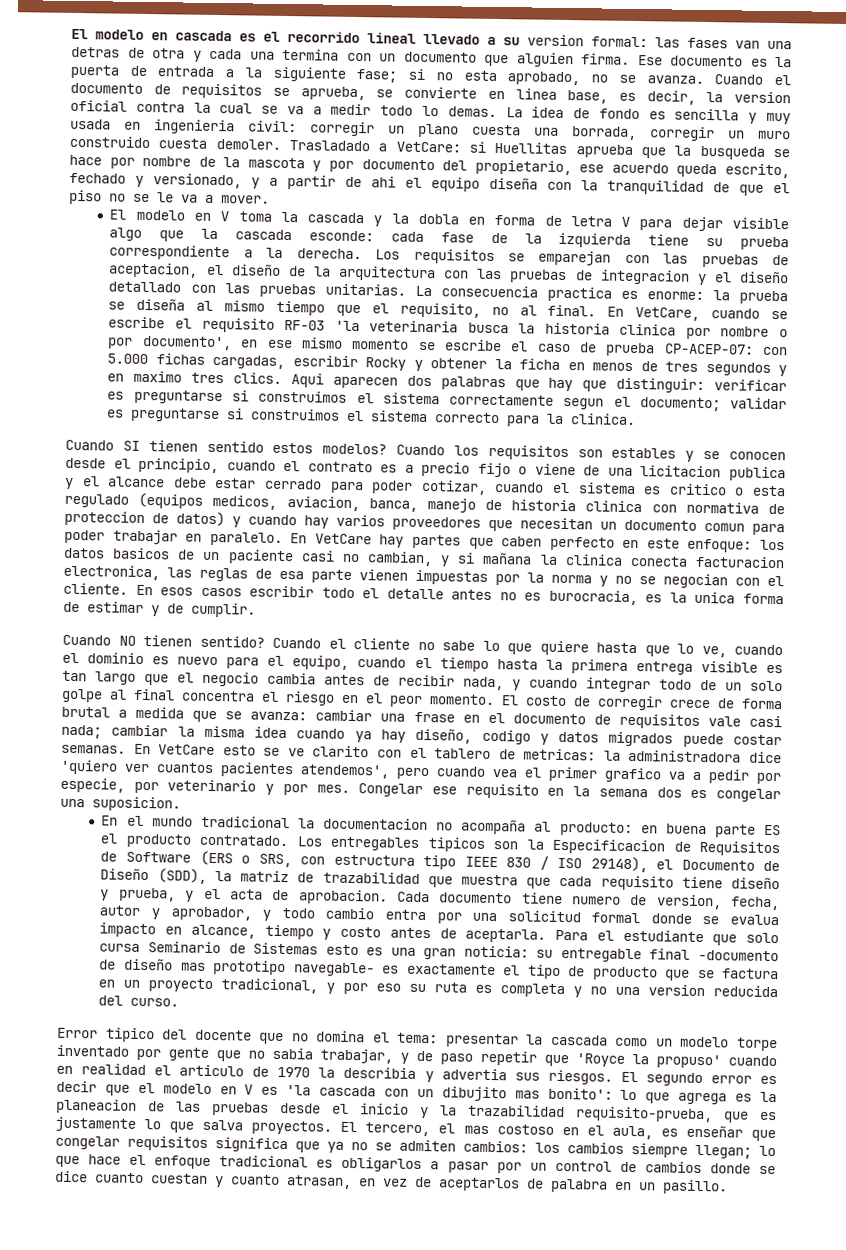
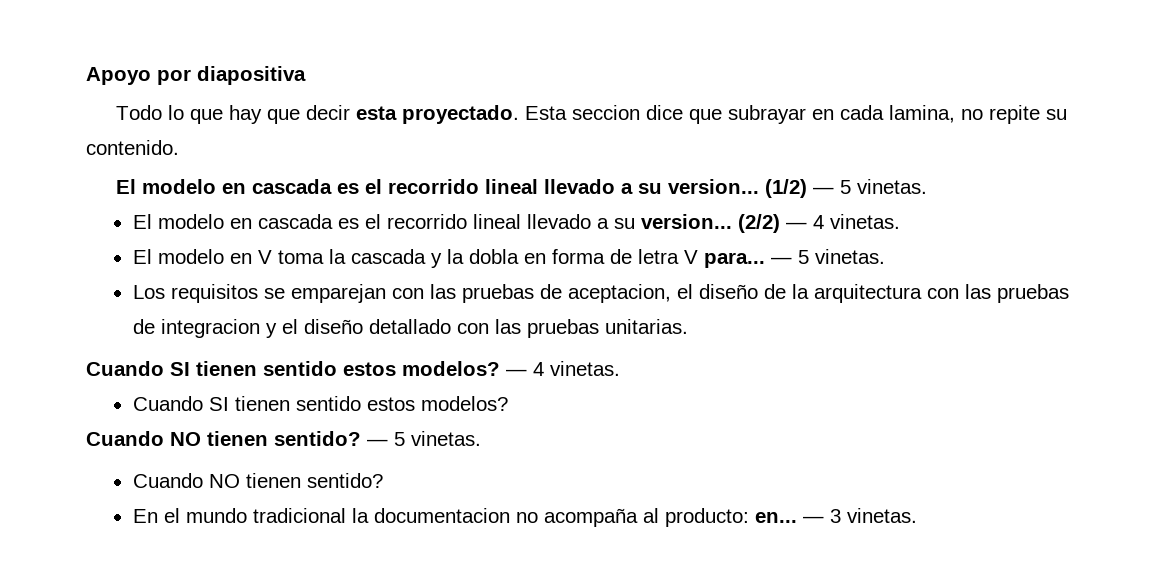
+ Apoyo por diapositiva
+ Todo lo que hay que decir esta proyectado. Esta seccion dice que subrayar en cada lamina, no repite su contenido.
- El modelo en cascada es el recorrido lineal llevado a su version formal: las fases van una detras de otra y cada una termina con un documento que alguien firma. Ese documento es la puerta de entrada a la siguiente fase; si no esta aprobado, no se avanza. Cuando el documento de requisitos se aprueba, se convierte en linea base, es decir, la version oficial contra la cual se va a medir todo lo demas. La idea de fondo es sencilla y muy usada en ingenieria civil: corregir un plano cuesta una borrada, corregir un muro construido cuesta demoler. Trasladado a VetCare: si Huellitas aprueba que la busqueda se hace por nombre de la mascota y por documento del propietario, ese acuerdo queda escrito, fechado y versionado, y a partir de ahi el equipo diseña con la tranquilidad de que el piso no se le va a mover.
+ El modelo en cascada es el recorrido lineal llevado a su version... (1/2) — 5 vinetas.
+ El modelo en cascada es el recorrido lineal llevado a su version... (2/2) — 4 vinetas.
- El modelo en V toma la cascada y la dobla en forma de letra V para dejar visible algo que la cascada esconde: cada fase de la izquierda tiene su prueba correspondiente a la derecha. Los requisitos se emparejan con las pruebas de aceptacion, el diseño de la arquitectura con las pruebas de integracion y el diseño detallado con las pruebas unitarias. La consecuencia practica es enorme: la prueba se diseña al mismo tiempo que el requisito, no al final. En VetCare, cuando se escribe el requisito RF-03 'la veterinaria busca la historia clinica por nombre o por documento', en ese mismo momento se escribe el caso de prueba CP-ACEP-07: con 5.000 fichas cargadas, escribir Rocky y obtener la ficha en menos de tres segundos y en maximo tres clics. Aqui aparecen dos palabras que hay que distinguir: verificar es preguntarse si construimos el sistema correctamente segun el documento; validar es preguntarse si construimos el sistema correcto para la clinica.
- Cuando SI tienen sentido estos modelos? Cuando los requisitos son estables y se conocen desde el principio, cuando el contrato es a precio fijo o viene de una licitacion publica y el alcance debe estar cerrado para poder cotizar, cuando el sistema es critico o esta regulado (equipos medicos, aviacion, banca, manejo de historia clinica con normativa de proteccion de datos) y cuando hay varios proveedores que necesitan un documento comun para poder trabajar en paralelo. En VetCare hay partes que caben perfecto en este enfoque: los datos basicos de un paciente casi no cambian, y si mañana la clinica conecta facturacion electronica, las reglas de esa parte vienen impuestas por la norma y no se negocian con el cliente. En esos casos escribir todo el detalle antes no es burocracia, es la unica forma de estimar y de cumplir.
- Cuando NO tienen sentido? Cuando el cliente no sabe lo que quiere hasta que lo ve, cuando el dominio es nuevo para el equipo, cuando el tiempo hasta la primera entrega visible es tan largo que el negocio cambia antes de recibir nada, y cuando integrar todo de un solo golpe al final concentra el riesgo en el peor momento. El costo de corregir crece de forma brutal a medida que se avanza: cambiar una frase en el documento de requisitos vale casi nada; cambiar la misma idea cuando ya hay diseño, codigo y datos migrados puede costar semanas. En VetCare esto se ve clarito con el tablero de metricas: la administradora dice 'quiero ver cuantos pacientes atendemos', pero cuando vea el primer grafico va a pedir por especie, por veterinario y por mes. Congelar ese requisito en la semana dos es congelar una suposicion.
+ El modelo en V toma la cascada y la dobla en forma de letra V para... — 5 vinetas.
+ Los requisitos se emparejan con las pruebas de aceptacion, el diseño de la arquitectura con las pruebas de integracion y el diseño detallado con las pruebas unitarias.
+ Cuando SI tienen sentido estos modelos? — 4 vinetas.
+ Cuando SI tienen sentido estos modelos?
+ Cuando NO tienen sentido? — 5 vinetas.
+ Cuando NO tienen sentido?
- En el mundo tradicional la documentacion no acompaña al producto: en buena parte ES el producto contratado. Los entregables tipicos son la Especificacion de Requisitos de Software (ERS o SRS, con estructura tipo IEEE 830 / ISO 29148), el Documento de Diseño (SDD), la matriz de trazabilidad que muestra que cada requisito tiene diseño y prueba, y el acta de aprobacion. Cada documento tiene numero de version, fecha, autor y aprobador, y todo cambio entra por una solicitud formal donde se evalua impacto en alcance, tiempo y costo antes de aceptarla. Para el estudiante que solo cursa Seminario de Sistemas esto es una gran noticia: su entregable final -documento de diseño mas prototipo navegable- es exactamente el tipo de producto que se factura en un proyecto tradicional, y por eso su ruta es completa y no una version reducida del curso.
- Error tipico del docente que no domina el tema: presentar la cascada como un modelo torpe inventado por gente que no sabia trabajar, y de paso repetir que 'Royce la propuso' cuando en realidad el articulo de 1970 la describia y advertia sus riesgos. El segundo error es decir que el modelo en V es 'la cascada con un dibujito mas bonito': lo que agrega es la planeacion de las pruebas desde el inicio y la trazabilidad requisito-prueba, que es justamente lo que salva proyectos. El tercero, el mas costoso en el aula, es enseñar que congelar requisitos significa que ya no se admiten cambios: los cambios siempre llegan; lo que hace el enfoque tradicional es obligarlos a pasar por un control de cambios donde se dice cuanto cuestan y cuanto atrasan, en vez de aceptarlos de palabra en un pasillo.
+ En el mundo tradicional la documentacion no acompaña al producto: en... — 3 vinetas.

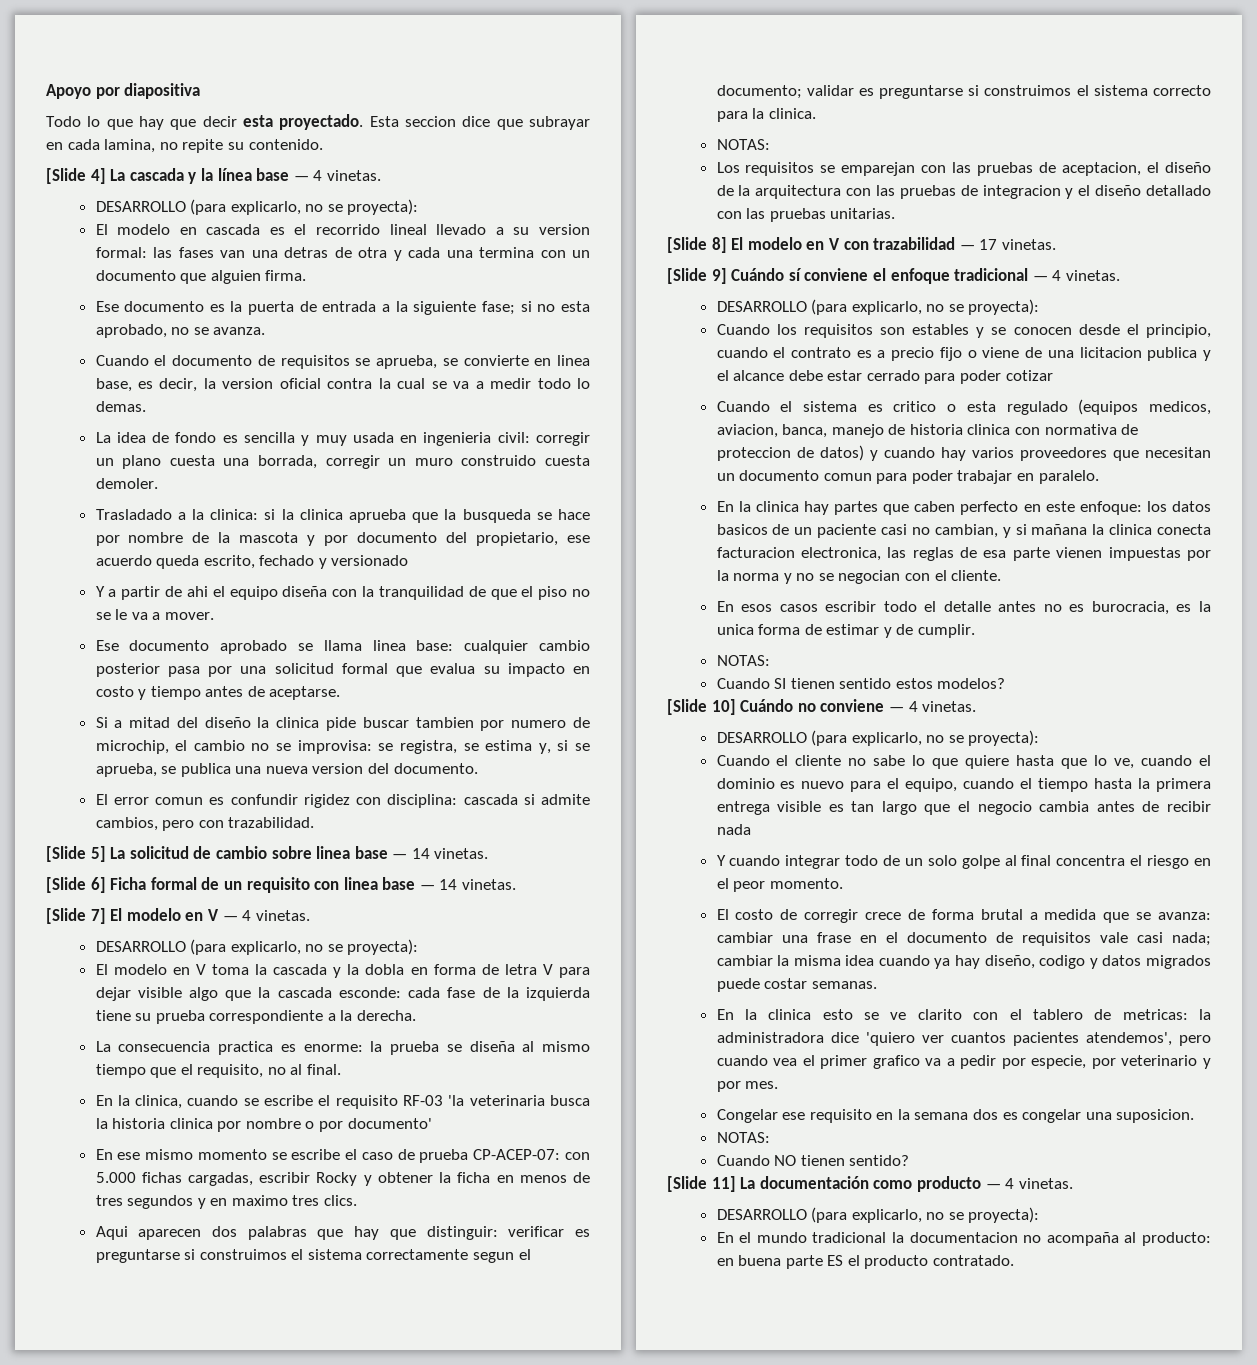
- El modelo en cascada es el recorrido lineal llevado a su version... (1/2) — 5 vinetas.
+ [Slide 4] La cascada y la línea base — 4 vinetas.
+ DESARROLLO (para explicarlo, no se proyecta):
- El modelo en cascada es el recorrido lineal llevado a su version... (2/2) — 4 vinetas.
+ El modelo en cascada es el recorrido lineal llevado a su version formal: las fases van una detras de otra y cada una termina con un documento que alguien firma.
+ Ese documento es la puerta de entrada a la siguiente fase; si no esta aprobado, no se avanza.
+ Cuando el documento de requisitos se aprueba, se convierte en linea base, es decir, la version oficial contra la cual se va a medir todo lo demas.
+ La idea de fondo es sencilla y muy usada en ingenieria civil: corregir un plano cuesta una borrada, corregir un muro construido cuesta demoler.
+ Trasladado a la clinica: si la clinica aprueba que la busqueda se hace por nombre de la mascota y por documento del propietario, ese acuerdo queda escrito, fechado y versionado
+ Y a partir de ahi el equipo diseña con la tranquilidad de que el piso no se le va a mover.
+ Ese documento aprobado se llama linea base: cualquier cambio posterior pasa por una solicitud formal que evalua su impacto en costo y tiempo antes de aceptarse.
+ Si a mitad del diseño la clinica pide buscar tambien por numero de microchip, el cambio no se improvisa: se registra, se estima y, si se aprueba, se publica una nueva version del documento.
+ El error comun es confundir rigidez con disciplina: cascada si admite cambios, pero con trazabilidad.
+ [Slide 5] La solicitud de cambio sobre linea base — 14 vinetas.
+ [Slide 6] Ficha formal de un requisito con linea base — 14 vinetas.
+ [Slide 7] El modelo en V — 4 vinetas.
+ DESARROLLO (para explicarlo, no se proyecta):
- El modelo en V toma la cascada y la dobla en forma de letra V para... — 5 vinetas.
+ El modelo en V toma la cascada y la dobla en forma de letra V para dejar visible algo que la cascada esconde: cada fase de la izquierda tiene su prueba correspondiente a la derecha.
+ La consecuencia practica es enorme: la prueba se diseña al mismo tiempo que el requisito, no al final.
+ En la clinica, cuando se escribe el requisito RF-03 'la veterinaria busca la historia clinica por nombre o por documento'
+ En ese mismo momento se escribe el caso de prueba CP-ACEP-07: con 5.000 fichas cargadas, escribir Rocky y obtener la ficha en menos de tres segundos y en maximo tres clics.
+ Aqui aparecen dos palabras que hay que distinguir: verificar es preguntarse si construimos el sistema correctamente segun el documento; validar es preguntarse si construimos el sistema correcto para la clinica.
+ NOTAS:
- Cuando SI tienen sentido estos modelos? — 4 vinetas.
+ [Slide 8] El modelo en V con trazabilidad — 17 vinetas.
+ [Slide 9] Cuándo sí conviene el enfoque tradicional — 4 vinetas.
+ DESARROLLO (para explicarlo, no se proyecta):
+ Cuando los requisitos son estables y se conocen desde el principio, cuando el contrato es a precio fijo o viene de una licitacion publica y el alcance debe estar cerrado para poder cotizar
+ Cuando el sistema es critico o esta regulado (equipos medicos, aviacion, banca, manejo de historia clinica con normativa de proteccion de datos) y cuando hay varios proveedores que necesitan un documento comun para poder trabajar en paralelo.
+ En la clinica hay partes que caben perfecto en este enfoque: los datos basicos de un paciente casi no cambian, y si mañana la clinica conecta facturacion electronica, las reglas de esa parte vienen impuestas por la norma y no se negocian con el cliente.
+ En esos casos escribir todo el detalle antes no es burocracia, es la unica forma de estimar y de cumplir.
+ NOTAS:
- Cuando NO tienen sentido? — 5 vinetas.
+ [Slide 10] Cuándo no conviene — 4 vinetas.
+ DESARROLLO (para explicarlo, no se proyecta):
+ Cuando el cliente no sabe lo que quiere hasta que lo ve, cuando el dominio es nuevo para el equipo, cuando el tiempo hasta la primera entrega visible es tan largo que el negocio cambia antes de recibir nada
+ Y cuando integrar todo de un solo golpe al final concentra el riesgo en el peor momento.
+ El costo de corregir crece de forma brutal a medida que se avanza: cambiar una frase en el documento de requisitos vale casi nada; cambiar la misma idea cuando ya hay diseño, codigo y datos migrados puede costar semanas.
+ En la clinica esto se ve clarito con el tablero de metricas: la administradora dice 'quiero ver cuantos pacientes atendemos', pero cuando vea el primer grafico va a pedir por especie, por veterinario y por mes.
+ Congelar ese requisito en la semana dos es congelar una suposicion.
+ NOTAS:
  Cuando NO tienen sentido?
+ [Slide 11] La documentación como producto — 4 vinetas.
+ DESARROLLO (para explicarlo, no se proyecta):
- En el mundo tradicional la documentacion no acompaña al producto: en... — 3 vinetas.
+ En el mundo tradicional la documentacion no acompaña al producto: en buena parte ES el producto contratado.

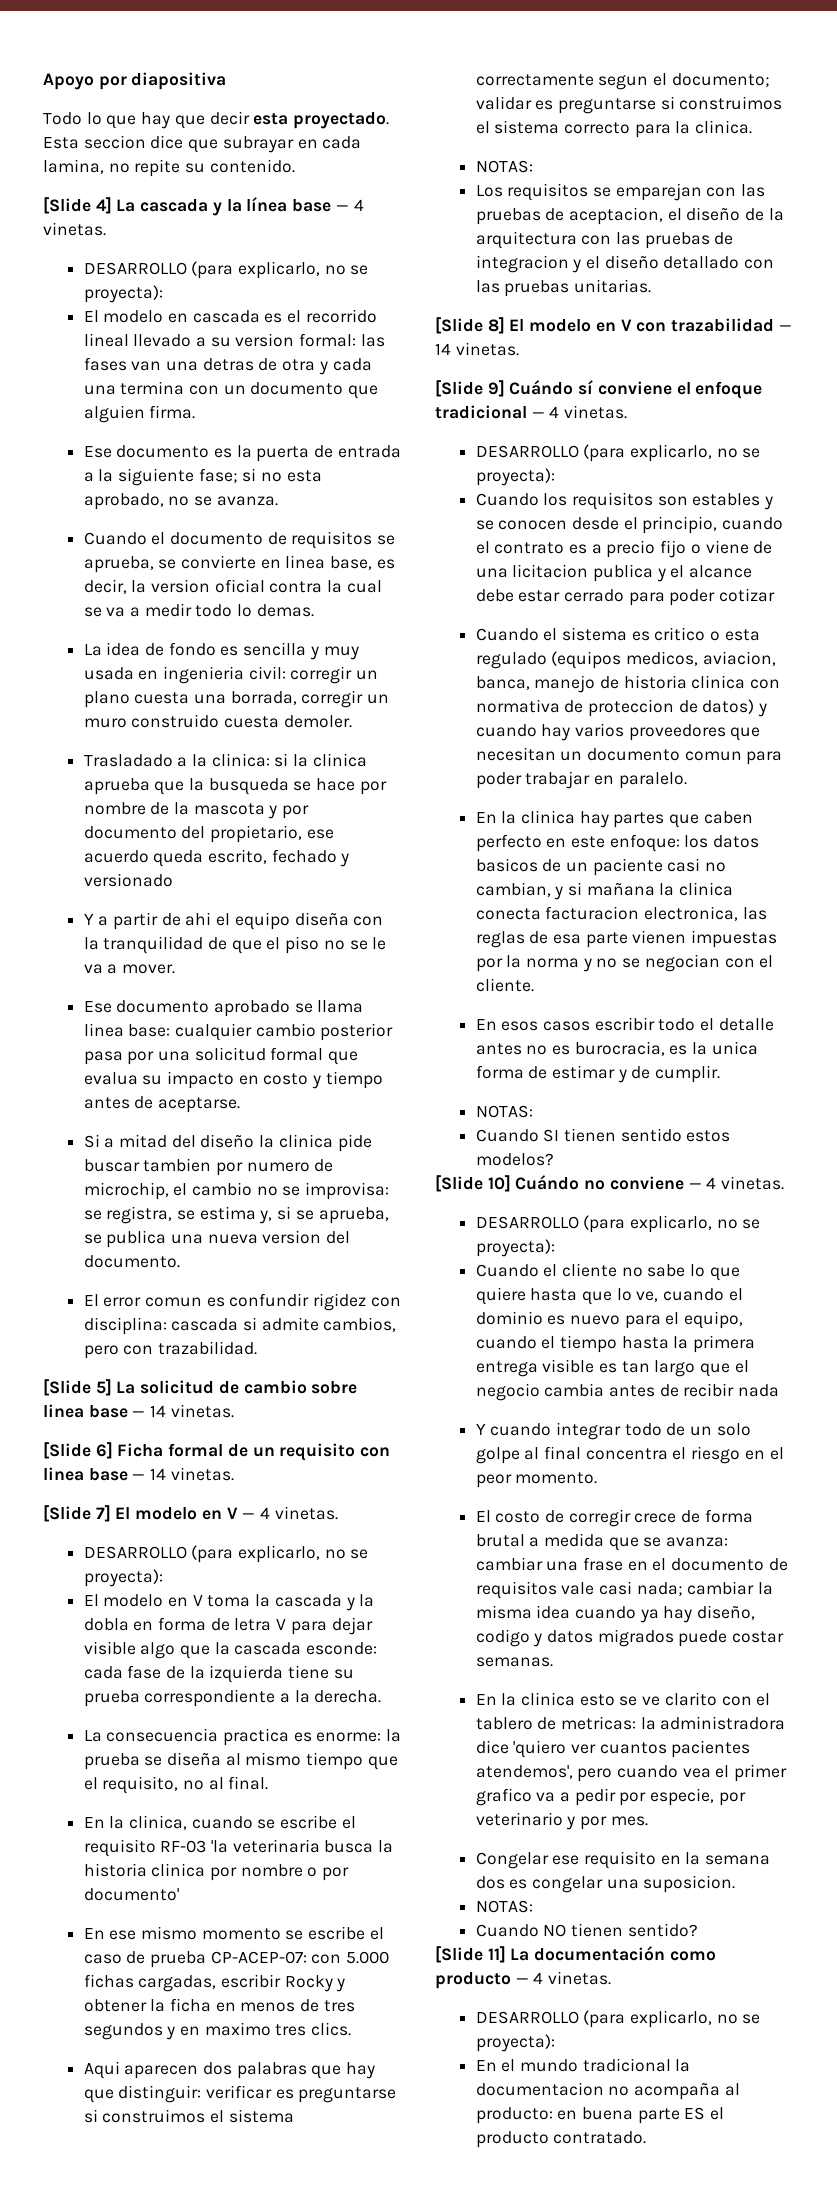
- [Slide 8] El modelo en V con trazabilidad — 17 vinetas.
+ [Slide 8] El modelo en V con trazabilidad — 14 vinetas.

